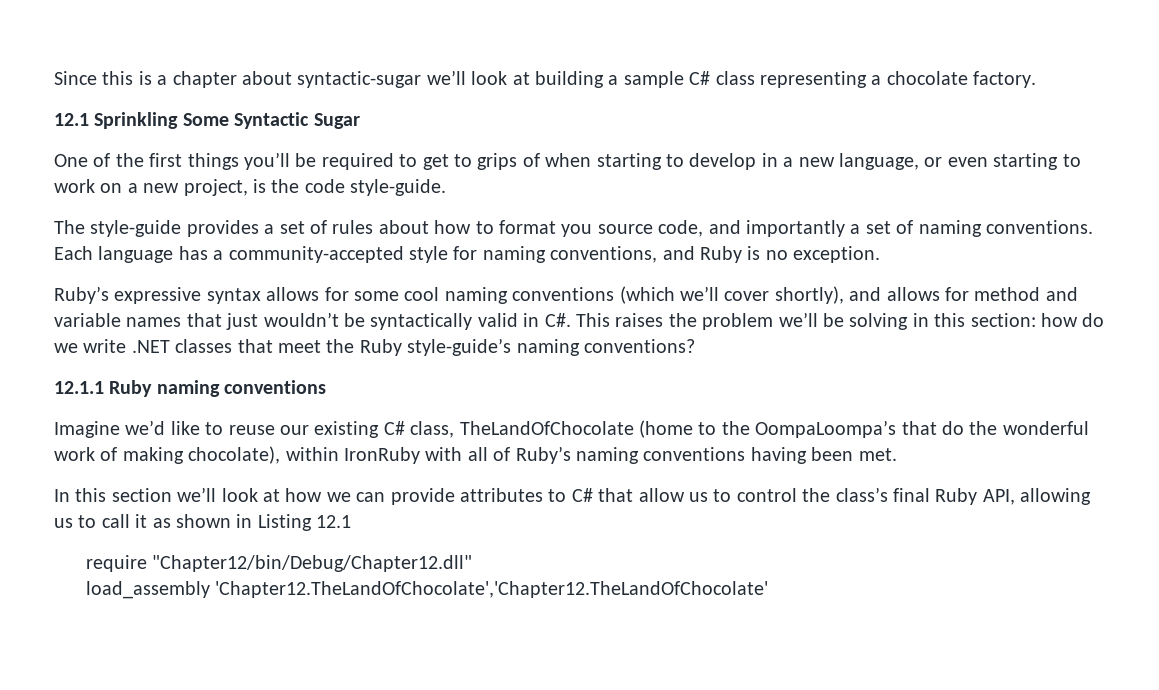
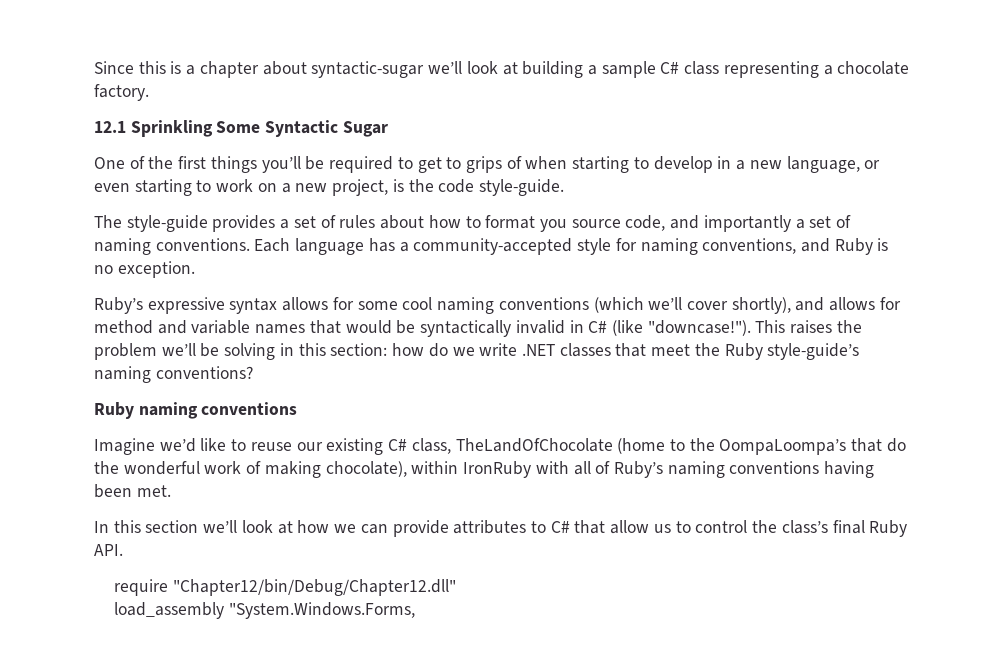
- Ruby’s expressive syntax allows for some cool naming conventions (which we’ll cover shortly), and allows for method and variable names that just wouldn’t be syntactically valid in C#. This raises the problem we’ll be solving in this section: how do we write .NET classes that meet the Ruby style-guide’s naming conventions?
+ Ruby’s expressive syntax allows for some cool naming conventions (which we’ll cover shortly), and allows for method and variable names that would be syntactically invalid in C# (like "downcase!"). This raises the problem we’ll be solving in this section: how do we write .NET classes that meet the Ruby style-guide’s naming conventions?
- 12.1.1 Ruby naming conventions
+ Ruby naming conventions
- In this section we’ll look at how we can provide attributes to C# that allow us to control the class’s final Ruby API, allowing us to call it as shown in Listing 12.1
+ In this section we’ll look at how we can provide attributes to C# that allow us to control the class’s final Ruby API.
- load_assembly 'Chapter12.TheLandOfChocolate','Chapter12.TheLandOfChocolate'
+ load_assembly "System.Windows.Forms,

